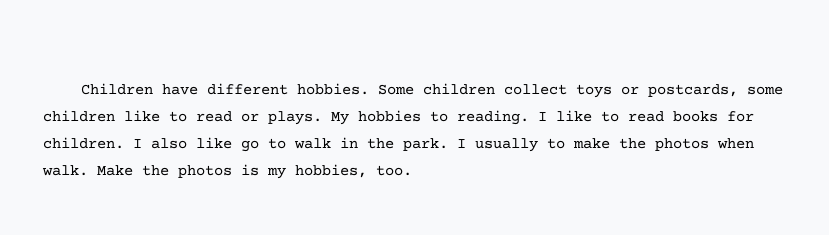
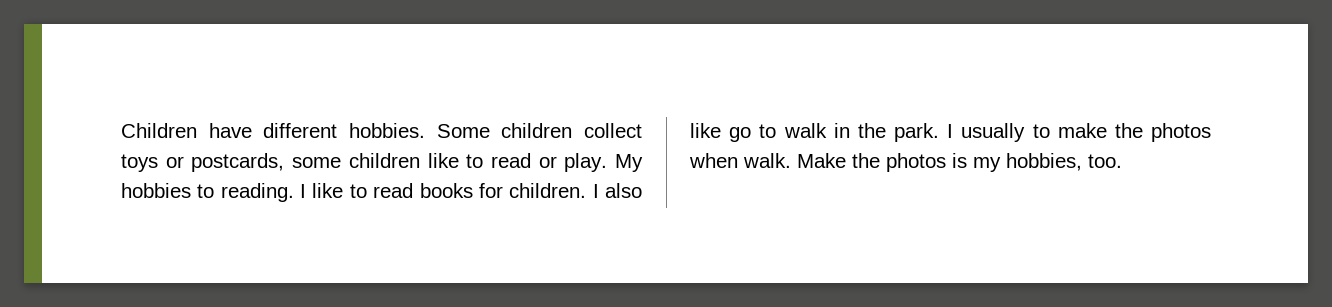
- Some children collect toys or postcards, some children like to read or plays.
+ Some children collect toys or postcards, some children like to read or play.

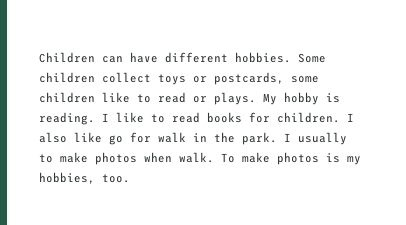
- Children have different hobbies.
+ Children can have different hobbies.
- Some children collect toys or postcards, some children like to read or play. My hobbies to reading.
+ Some children collect toys or postcards, some children like to read or plays. My hobby is reading.
- I also like go to walk in the park.
+ I also like go for walk in the park.
- I usually to make the photos when walk.
+ I usually to make photos when walk.
- Make the photos is my hobbies, too.
+ To make photos is my hobbies, too.

